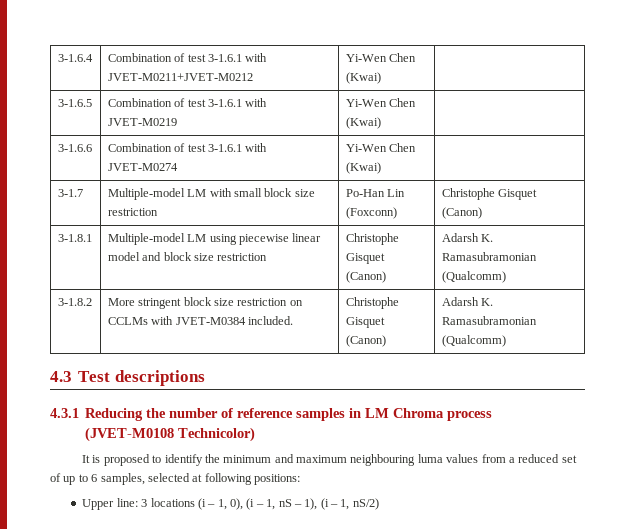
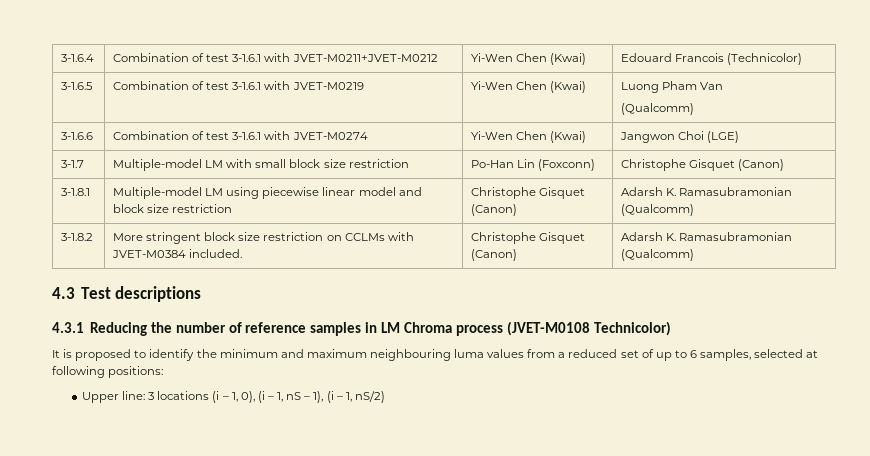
- 3-1.6.4 | Combination of test 3-1.6.1 with JVET-M0211+JVET-M0212 | Yi-Wen Chen (Kwai) |
+ 3-1.6.4 | Combination of test 3-1.6.1 with JVET-M0211+JVET-M0212 | Yi-Wen Chen (Kwai) | Edouard Francois (Technicolor)
- 3-1.6.5 | Combination of test 3-1.6.1 with JVET-M0219 | Yi-Wen Chen (Kwai) |
+ 3-1.6.5 | Combination of test 3-1.6.1 with JVET-M0219 | Yi-Wen Chen (Kwai) | Luong Pham Van
+ (Qualcomm)
- 3-1.6.6 | Combination of test 3-1.6.1 with JVET-M0274 | Yi-Wen Chen (Kwai) |
+ 3-1.6.6 | Combination of test 3-1.6.1 with JVET-M0274 | Yi-Wen Chen (Kwai) | Jangwon Choi (LGE)

